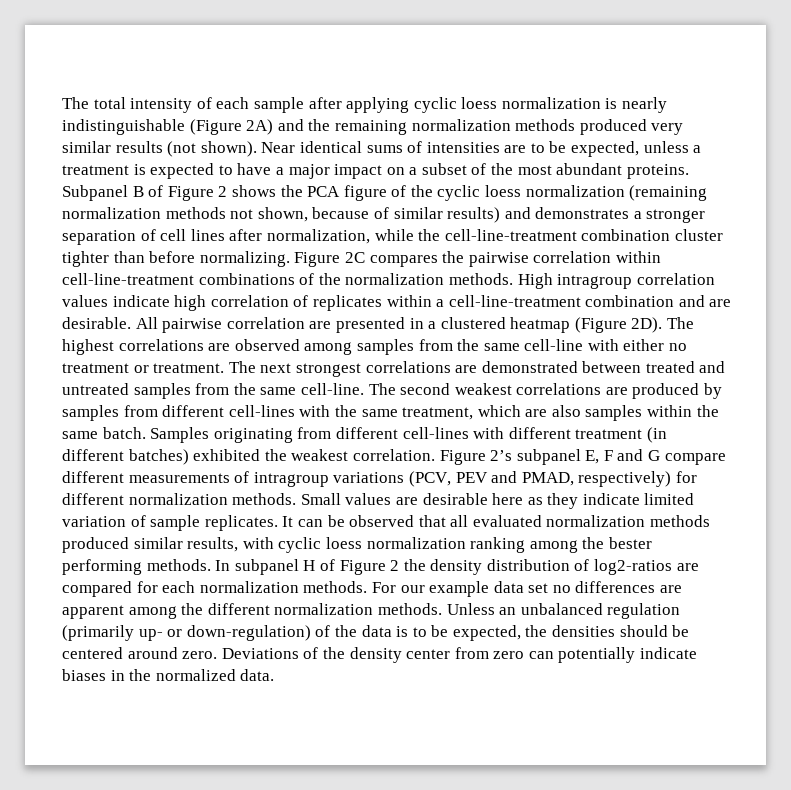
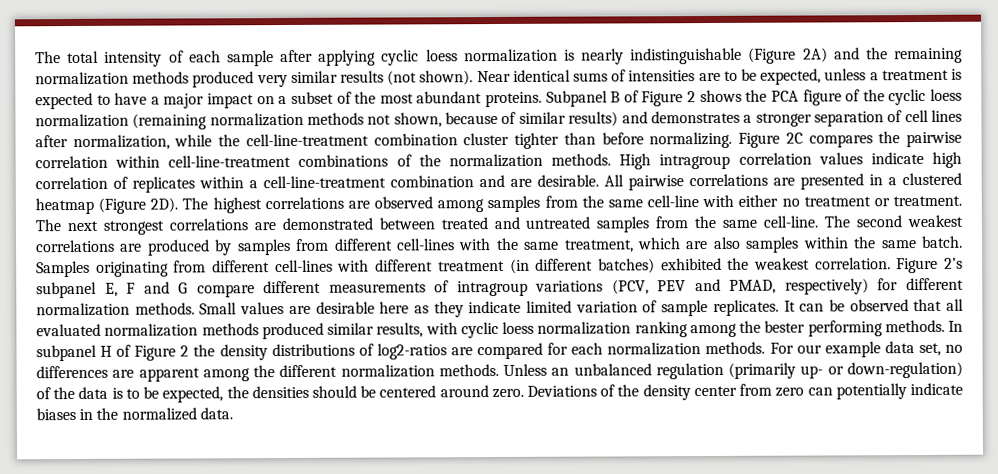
- All pairwise correlation are presented in a clustered heatmap (Figure 2D).
+ All pairwise correlations are presented in a clustered heatmap (Figure 2D).
- In subpanel H of Figure 2 the density distribution of log2-ratios are compared for each normalization methods.
+ In subpanel H of Figure 2 the density distributions of log2-ratios are compared for each normalization methods.
- For our example data set no differences are apparent among the different normalization methods.
+ For our example data set, no differences are apparent among the different normalization methods.

